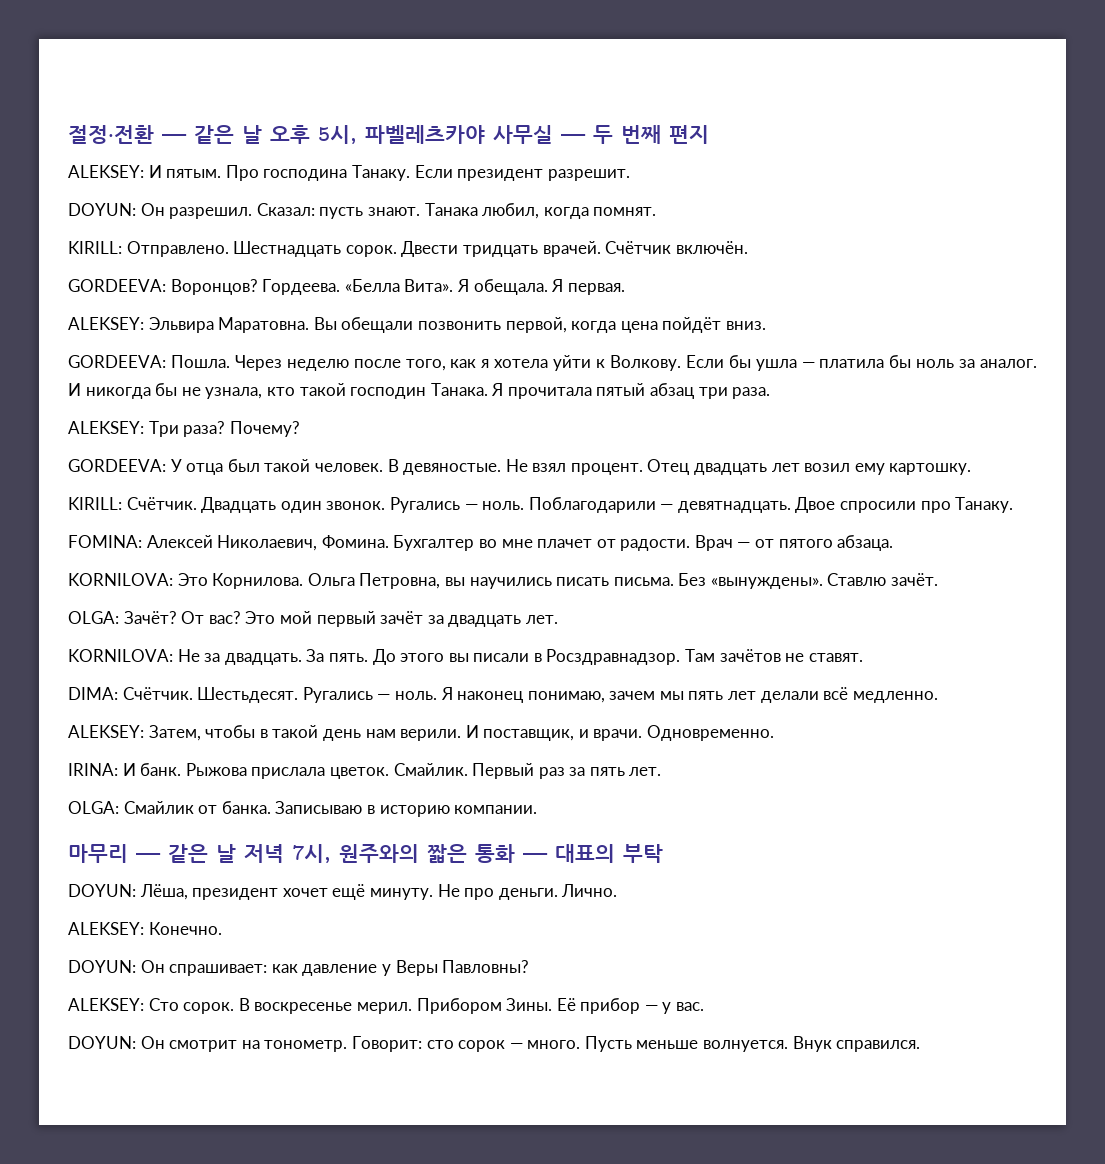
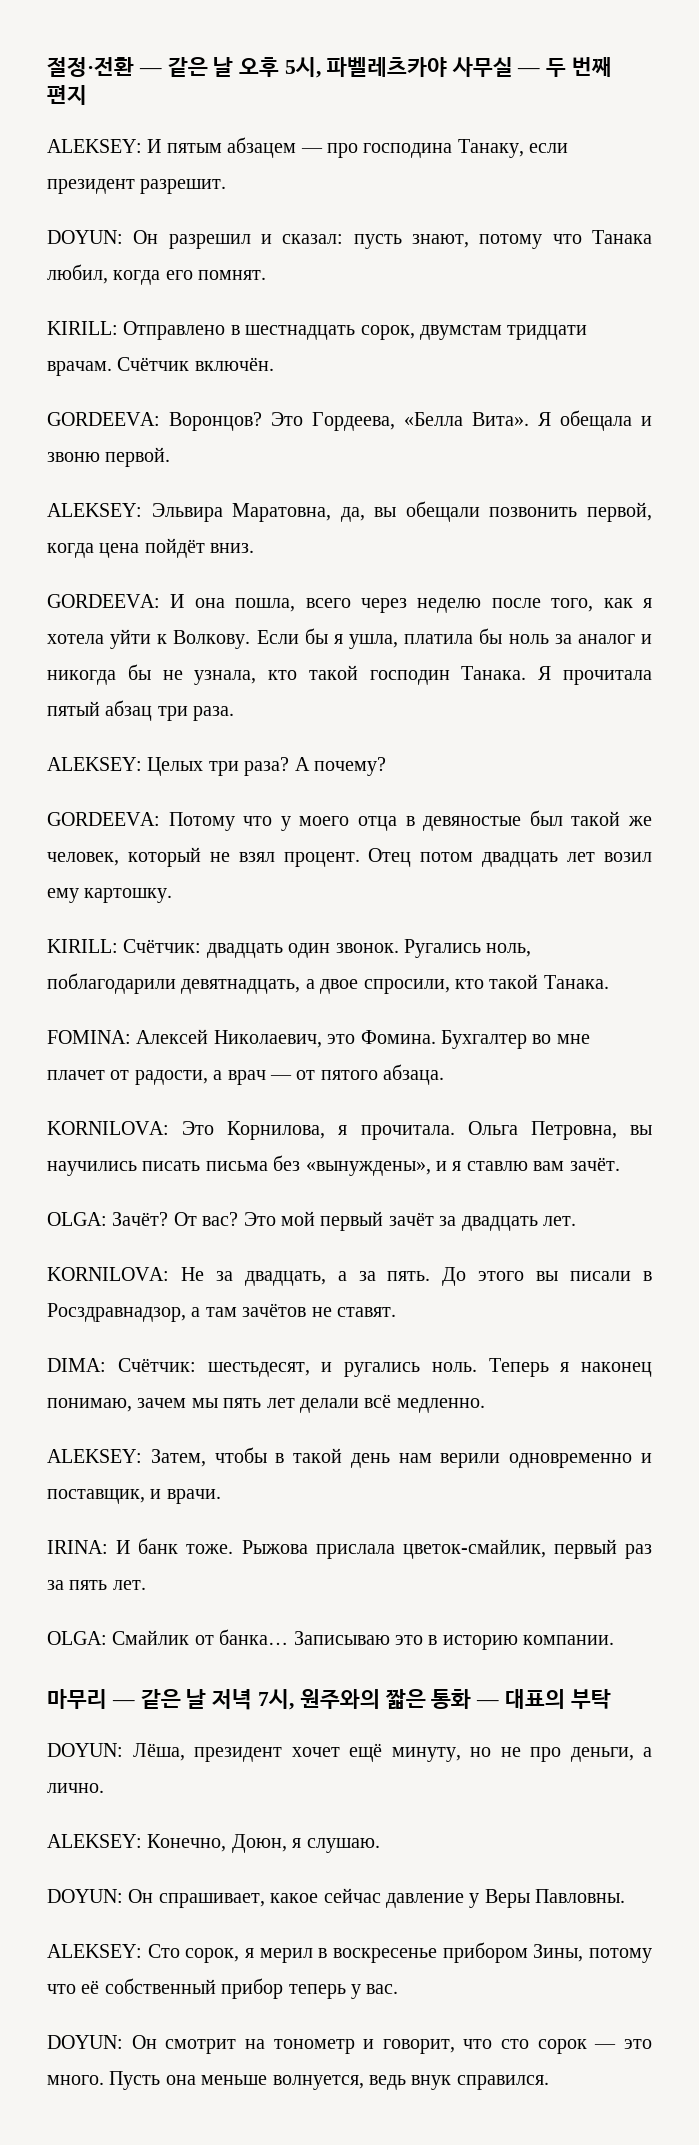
- ALEKSEY: И пятым. Про господина Танаку. Если президент разрешит.
- DOYUN: Он разрешил. Сказал: пусть знают. Танака любил, когда помнят.
+ ALEKSEY: И пятым абзацем — про господина Танаку, если президент разрешит.
+ DOYUN: Он разрешил и сказал: пусть знают, потому что Танака любил, когда его помнят.
- KIRILL: Отправлено. Шестнадцать сорок. Двести тридцать врачей.
+ KIRILL: Отправлено в шестнадцать сорок, двумстам тридцати врачам.
- Гордеева. «Белла Вита».
+ Это Гордеева, «Белла Вита».
- Я обещала. Я первая.
+ Я обещала и звоню первой.
- ALEKSEY: Эльвира Маратовна. Вы обещали позвонить первой, когда цена пойдёт вниз.
+ ALEKSEY: Эльвира Маратовна, да, вы обещали позвонить первой, когда цена пойдёт вниз.
- GORDEEVA: Пошла. Через неделю после того, как я хотела уйти к Волкову.
+ GORDEEVA: И она пошла, всего через неделю после того, как я хотела уйти к Волкову.
- Если бы ушла — платила бы ноль за аналог. И никогда бы не узнала, кто такой господин Танака.
+ Если бы я ушла, платила бы ноль за аналог и никогда бы не узнала, кто такой господин Танака.
- ALEKSEY: Три раза? Почему?
- GORDEEVA: У отца был такой человек. В девяностые. Не взял процент.
+ ALEKSEY: Целых три раза? А почему?
+ GORDEEVA: Потому что у моего отца в девяностые был такой же человек, который не взял процент.
- Отец двадцать лет возил ему картошку.
+ Отец потом двадцать лет возил ему картошку.
- KIRILL: Счётчик. Двадцать один звонок.
+ KIRILL: Счётчик: двадцать один звонок.
- Ругались — ноль. Поблагодарили — девятнадцать. Двое спросили про Танаку.
+ Ругались ноль, поблагодарили девятнадцать, а двое спросили, кто такой Танака.
- FOMINA: Алексей Николаевич, Фомина.
+ FOMINA: Алексей Николаевич, это Фомина.
- Бухгалтер во мне плачет от радости. Врач — от пятого абзаца.
+ Бухгалтер во мне плачет от радости, а врач — от пятого абзаца.
- KORNILOVA: Это Корнилова.
+ KORNILOVA: Это Корнилова, я прочитала.
- Ольга Петровна, вы научились писать письма. Без «вынуждены». Ставлю зачёт.
+ Ольга Петровна, вы научились писать письма без «вынуждены», и я ставлю вам зачёт.
- KORNILOVA: Не за двадцать. За пять.
+ KORNILOVA: Не за двадцать, а за пять.
- До этого вы писали в Росздравнадзор. Там зачётов не ставят.
+ До этого вы писали в Росздравнадзор, а там зачётов не ставят.
- DIMA: Счётчик. Шестьдесят. Ругались — ноль. Я наконец понимаю, зачем мы пять лет делали всё медленно.
+ DIMA: Счётчик: шестьдесят, и ругались ноль. Теперь я наконец понимаю, зачем мы пять лет делали всё медленно.
- ALEKSEY: Затем, чтобы в такой день нам верили. И поставщик, и врачи. Одновременно.
+ ALEKSEY: Затем, чтобы в такой день нам верили одновременно и поставщик, и врачи.
- IRINA: И банк. Рыжова прислала цветок. Смайлик. Первый раз за пять лет.
+ IRINA: И банк тоже. Рыжова прислала цветок-смайлик, первый раз за пять лет.
- OLGA: Смайлик от банка. Записываю в историю компании.
+ OLGA: Смайлик от банка… Записываю это в историю компании.
- DOYUN: Лёша, президент хочет ещё минуту. Не про деньги. Лично.
- ALEKSEY: Конечно.
- DOYUN: Он спрашивает: как давление у Веры Павловны?
+ DOYUN: Лёша, президент хочет ещё минуту, но не про деньги, а лично.
+ ALEKSEY: Конечно, Доюн, я слушаю.
+ DOYUN: Он спрашивает, какое сейчас давление у Веры Павловны.
- ALEKSEY: Сто сорок. В воскресенье мерил. Прибором Зины. Её прибор — у вас.
+ ALEKSEY: Сто сорок, я мерил в воскресенье прибором Зины, потому что её собственный прибор теперь у вас.
- DOYUN: Он смотрит на тонометр. Говорит: сто сорок — много.
+ DOYUN: Он смотрит на тонометр и говорит, что сто сорок — это много.
- Пусть меньше волнуется. Внук справился.
+ Пусть она меньше волнуется, ведь внук справился.

